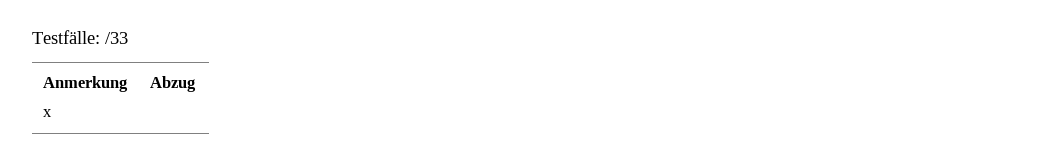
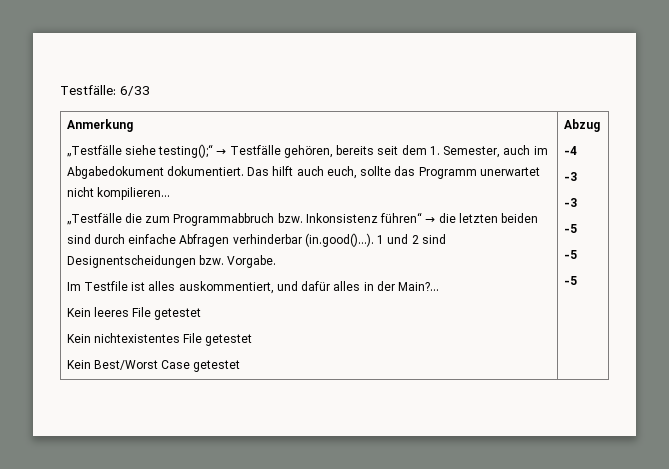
- Testfälle: /33
+ Testfälle: 6/33
- x | Abzug
+ „Testfälle siehe testing();“ → Testfälle gehören, bereits seit dem 1. Semester, auch im Abgabedokument dokumentiert. Das hilft auch euch, sollte das Programm unerwartet nicht kompilieren...
+ „Testfälle die zum Programmabbruch bzw. Inkonsistenz führen“ → die letzten beiden sind durch einfache Abfragen verhinderbar (in.good()...). 1 und 2 sind Designentscheidungen bzw. Vorgabe.
+ Im Testfile ist alles auskommentiert, und dafür alles in der Main?...
+ Kein leeres File getestet
+ Kein nichtexistentes File getestet
+ Kein Best/Worst Case getestet | Abzug
+ -4
+ -3
+ -3
+ -5
+ -5
+ -5

